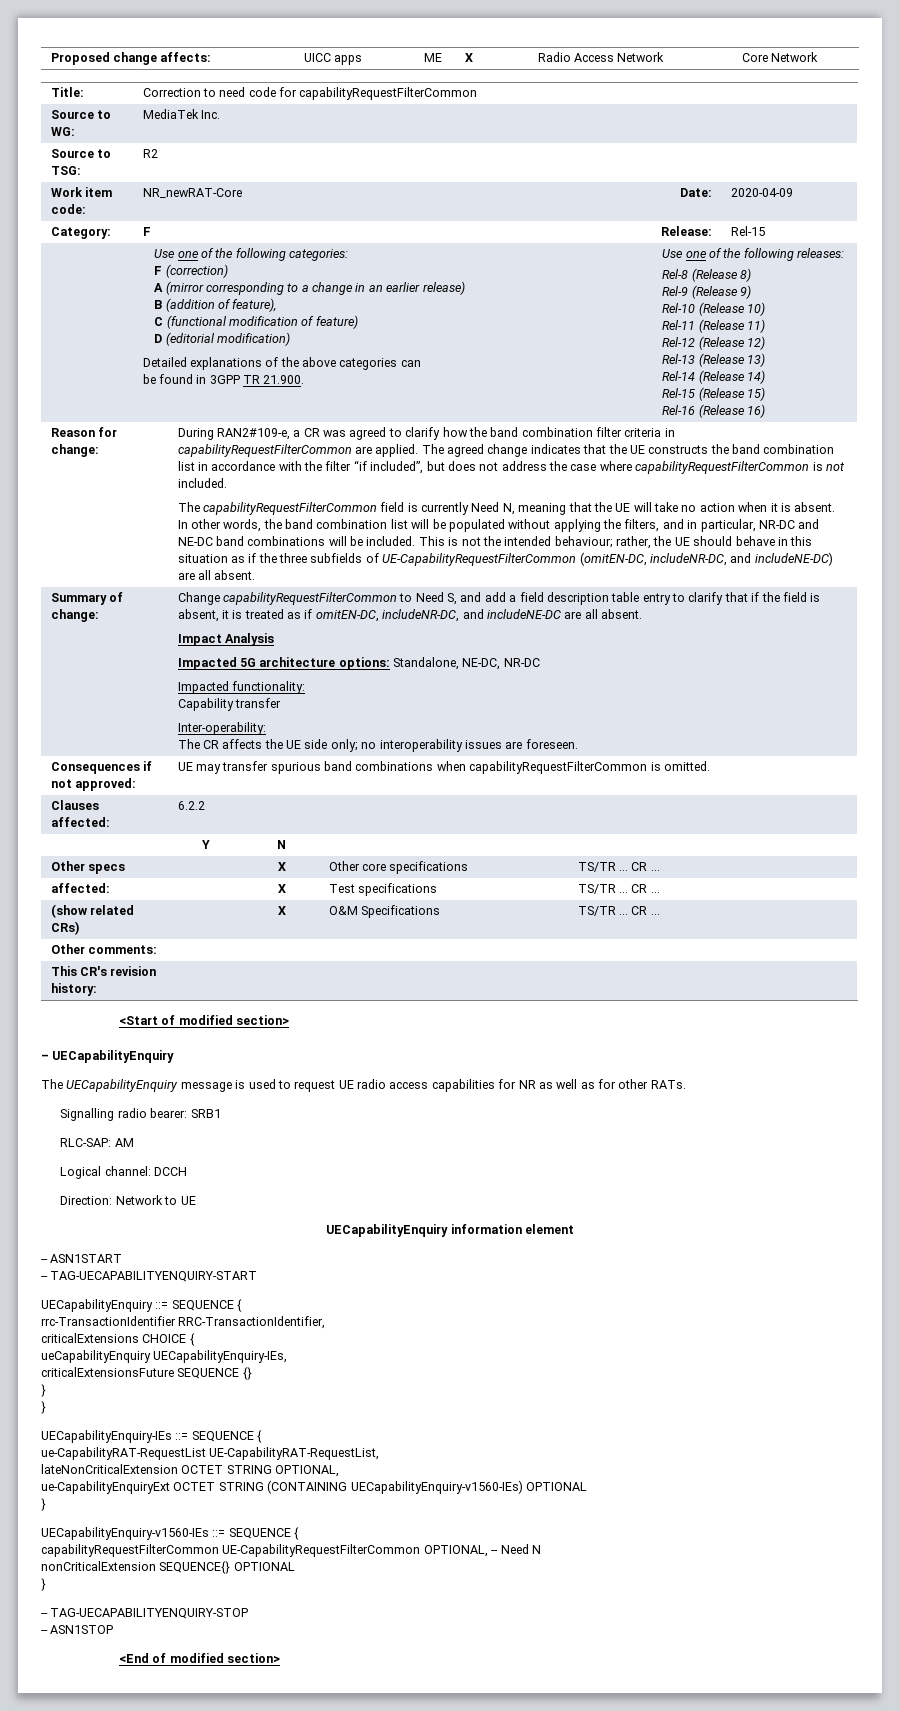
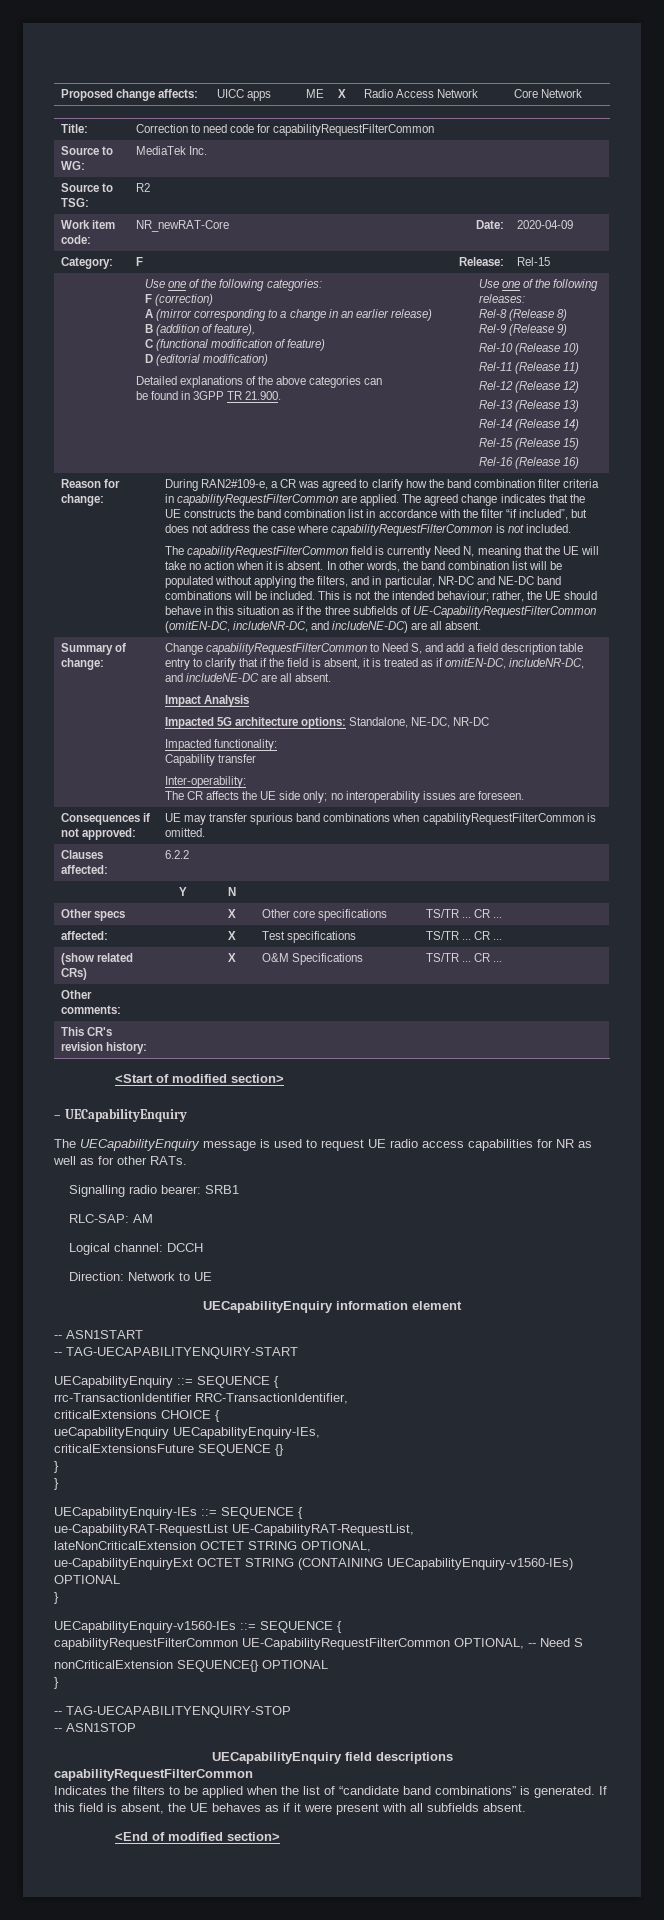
- capabilityRequestFilterCommon UE-CapabilityRequestFilterCommon OPTIONAL, -- Need N
+ capabilityRequestFilterCommon UE-CapabilityRequestFilterCommon OPTIONAL, -- Need S
+ UECapabilityEnquiry field descriptions
+ capabilityRequestFilterCommon
+ Indicates the filters to be applied when the list of “candidate band combinations” is generated. If this field is absent, the UE behaves as if it were present with all subfields absent.

